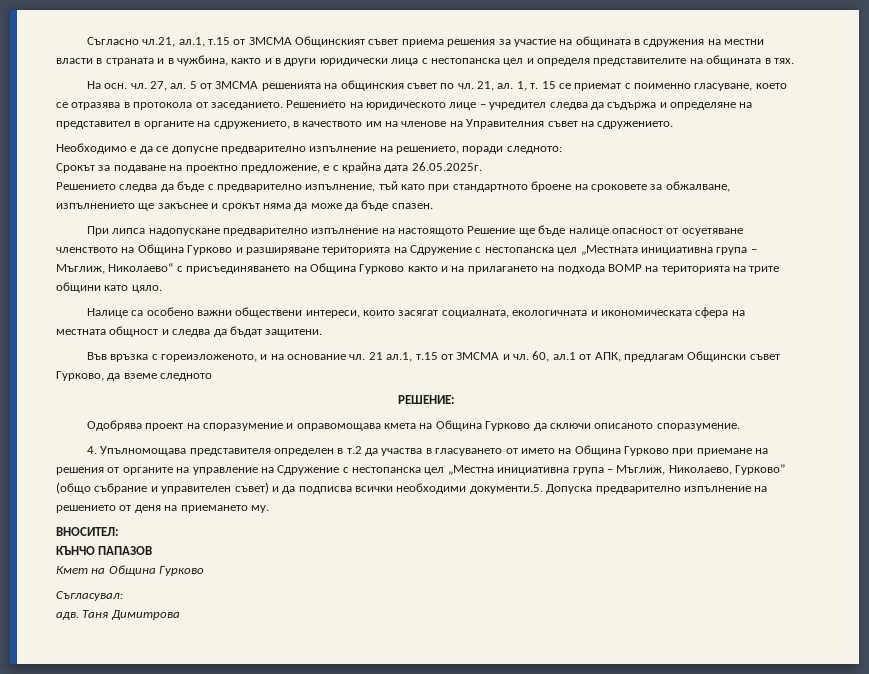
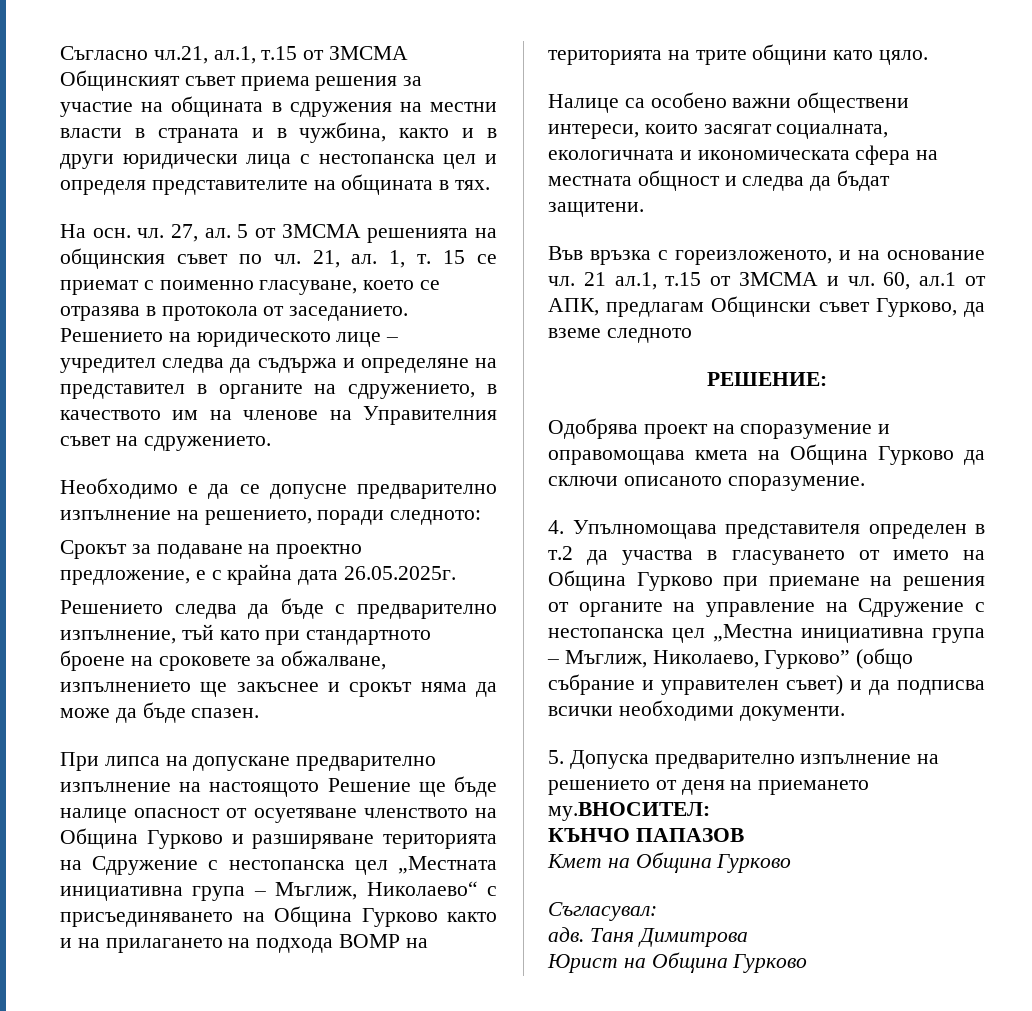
- При липса надопускане предварително изпълнение на настоящото Решение ще бъде налице опасност от осуетяване членството на Община Гурково и разширяване територията на Сдружение с нестопанска цел „Местната инициативна група – Мъглиж, Николаево“ с присъединяването на Община Гурково както и на прилагането на подхода ВОМР на територията на трите общини като цяло.
+ При липса на допускане предварително изпълнение на настоящото Решение ще бъде налице опасност от осуетяване членството на Община Гурково и разширяване територията на Сдружение с нестопанска цел „Местната инициативна група – Мъглиж, Николаево“ с присъединяването на Община Гурково както и на прилагането на подхода ВОМР на територията на трите общини като цяло.
- 4. Упълномощава представителя определен в т.2 да участва в гласуването от името на Община Гурково при приемане на решения от органите на управление на Сдружение с нестопанска цел „Местна инициативна група – Мъглиж, Николаево, Гурково” (общо събрание и управителен съвет) и да подписва всички необходими документи.5. Допуска предварително изпълнение на решението от деня на приемането му.
- ВНОСИТЕЛ:
+ 4. Упълномощава представителя определен в т.2 да участва в гласуването от името на Община Гурково при приемане на решения от органите на управление на Сдружение с нестопанска цел „Местна инициативна група – Мъглиж, Николаево, Гурково” (общо събрание и управителен съвет) и да подписва всички необходими документи.
+ 5. Допуска предварително изпълнение на решението от деня на приемането му.ВНОСИТЕЛ:
+ Юрист на Община Гурково

